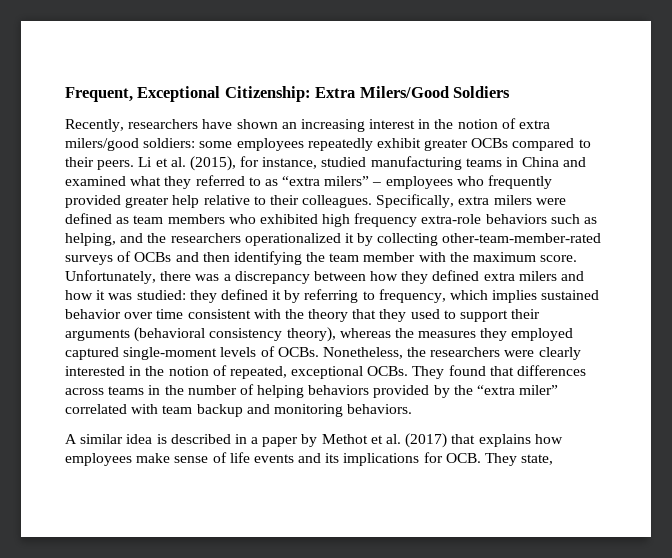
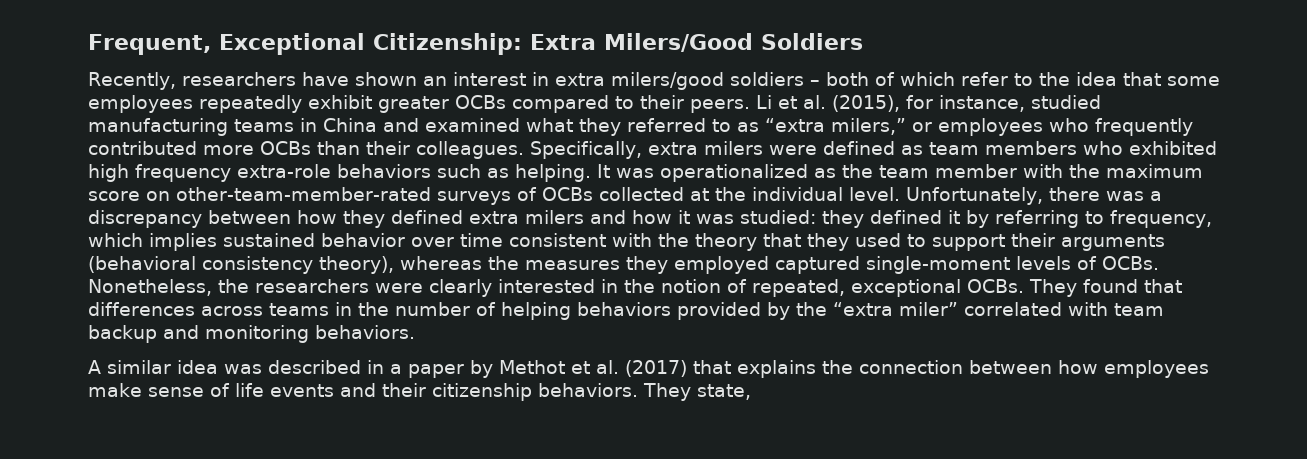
- Recently, researchers have shown an increasing interest in the notion of extra milers/good soldiers: some employees repeatedly exhibit greater OCBs compared to their peers.
+ Recently, researchers have shown an interest in extra milers/good soldiers – both of which refer to the idea that some employees repeatedly exhibit greater OCBs compared to their peers.
- Li et al. (2015), for instance, studied manufacturing teams in China and examined what they referred to as “extra milers” – employees who frequently provided greater help relative to their colleagues.
+ Li et al. (2015), for instance, studied manufacturing teams in China and examined what they referred to as “extra milers,” or employees who frequently contributed more OCBs than their colleagues.
- Specifically, extra milers were defined as team members who exhibited high frequency extra-role behaviors such as helping, and the researchers operationalized it by collecting other-team-member-rated surveys of OCBs and then identifying the team member with the maximum score.
+ Specifically, extra milers were defined as team members who exhibited high frequency extra-role behaviors such as helping. It was operationalized as the team member with the maximum score on other-team-member-rated surveys of OCBs collected at the individual level.
- A similar idea is described in a paper by Methot et al. (2017) that explains how employees make sense of life events and its implications for OCB. They state,
+ A similar idea was described in a paper by Methot et al. (2017) that explains the connection between how employees make sense of life events and their citizenship behaviors. They state,

